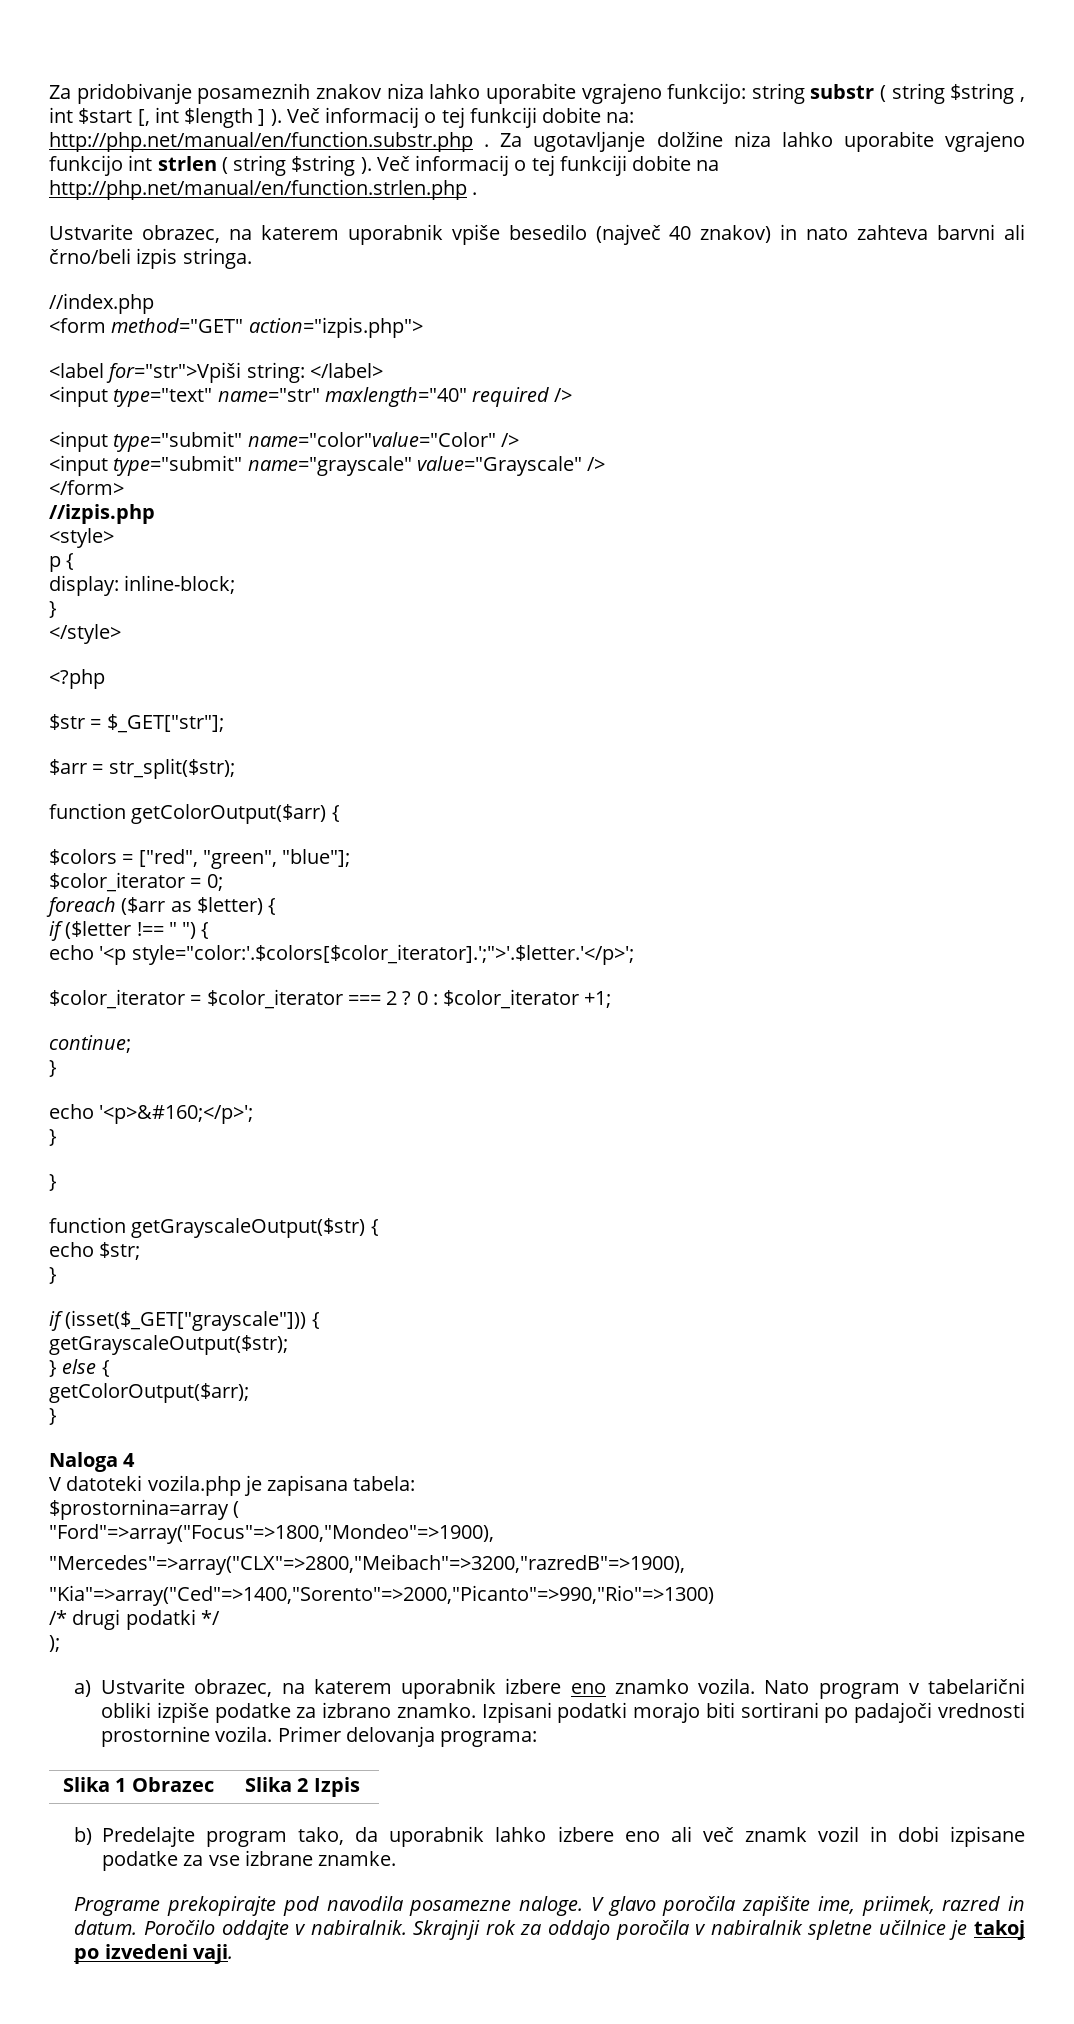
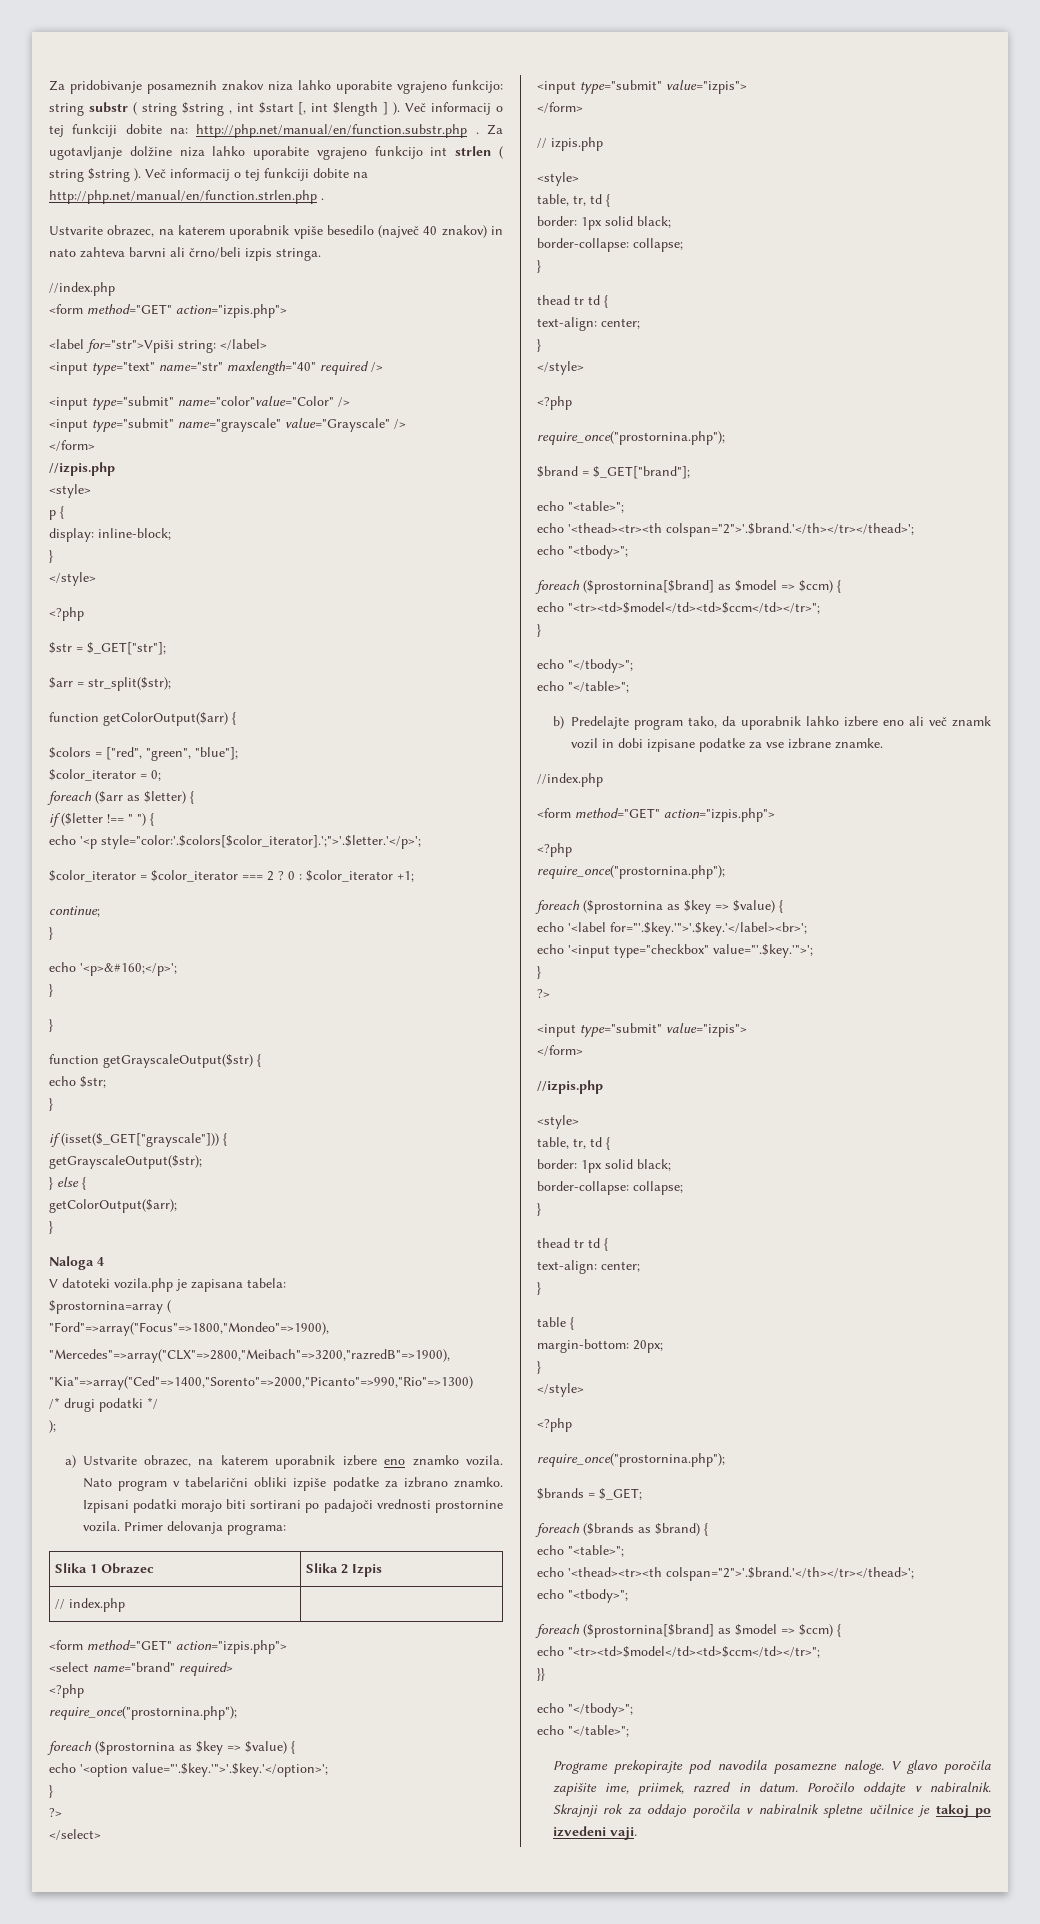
+ // index.php |
+ <form method="GET" action="izpis.php">
+ <select name="brand" required>
+ <?php
+ require_once("prostornina.php");
+ foreach ($prostornina as $key => $value) {
+ echo '<option value="'.$key.'">'.$key.'</option>';
+ }
+ ?>
+ </select>
+ <input type="submit" value="izpis">
+ </form>
+ // izpis.php
+ <style>
+ table, tr, td {
+ border: 1px solid black;
+ border-collapse: collapse;
+ }
+ thead tr td {
+ text-align: center;
+ }
+ </style>
+ <?php
+ require_once("prostornina.php");
+ $brand = $_GET["brand"];
+ echo "<table>";
+ echo '<thead><tr><th colspan="2">'.$brand.'</th></tr></thead>';
+ echo "<tbody>";
+ foreach ($prostornina[$brand] as $model => $ccm) {
+ echo "<tr><td>$model</td><td>$ccm</td></tr>";
+ }
+ echo "</tbody>";
+ echo "</table>";
  b) Predelajte program tako, da uporabnik lahko izbere eno ali več znamk vozil in dobi izpisane podatke za vse izbrane znamke.
+ //index.php
+ <form method="GET" action="izpis.php">
+ <?php
+ require_once("prostornina.php");
+ foreach ($prostornina as $key => $value) {
+ echo '<label for="'.$key.'">'.$key.'</label><br>';
+ echo '<input type="checkbox" value="'.$key.'">';
+ }
+ ?>
+ <input type="submit" value="izpis">
+ </form>
+ //izpis.php
+ <style>
+ table, tr, td {
+ border: 1px solid black;
+ border-collapse: collapse;
+ }
+ thead tr td {
+ text-align: center;
+ }
+ table {
+ margin-bottom: 20px;
+ }
+ </style>
+ <?php
+ require_once("prostornina.php");
+ $brands = $_GET;
+ foreach ($brands as $brand) {
+ echo "<table>";
+ echo '<thead><tr><th colspan="2">'.$brand.'</th></tr></thead>';
+ echo "<tbody>";
+ foreach ($prostornina[$brand] as $model => $ccm) {
+ echo "<tr><td>$model</td><td>$ccm</td></tr>";
+ }}
+ echo "</tbody>";
+ echo "</table>";

